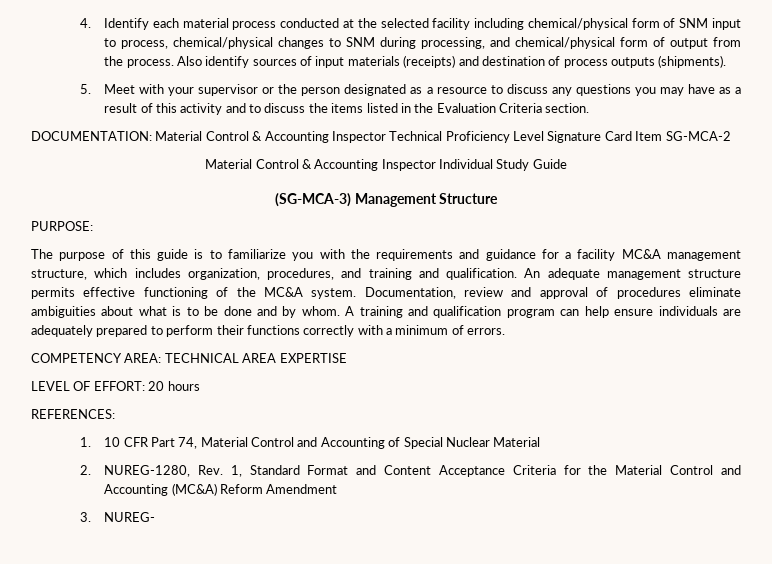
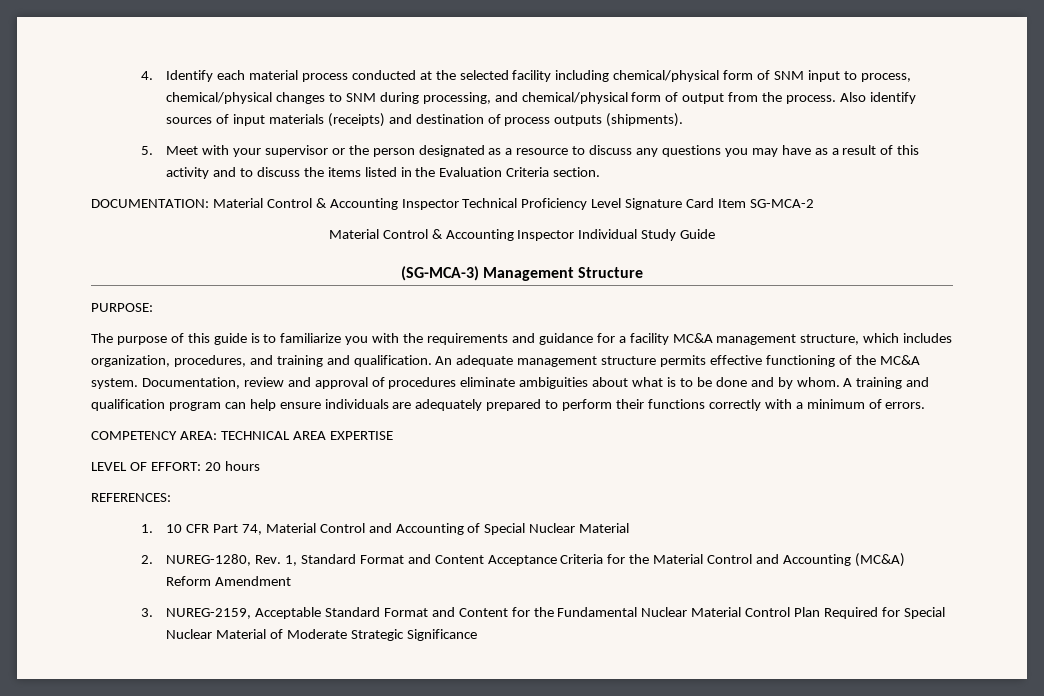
- 3. NUREG-
+ 3. NUREG-2159, Acceptable Standard Format and Content for the Fundamental Nuclear Material Control Plan Required for Special Nuclear Material of Moderate Strategic Significance

